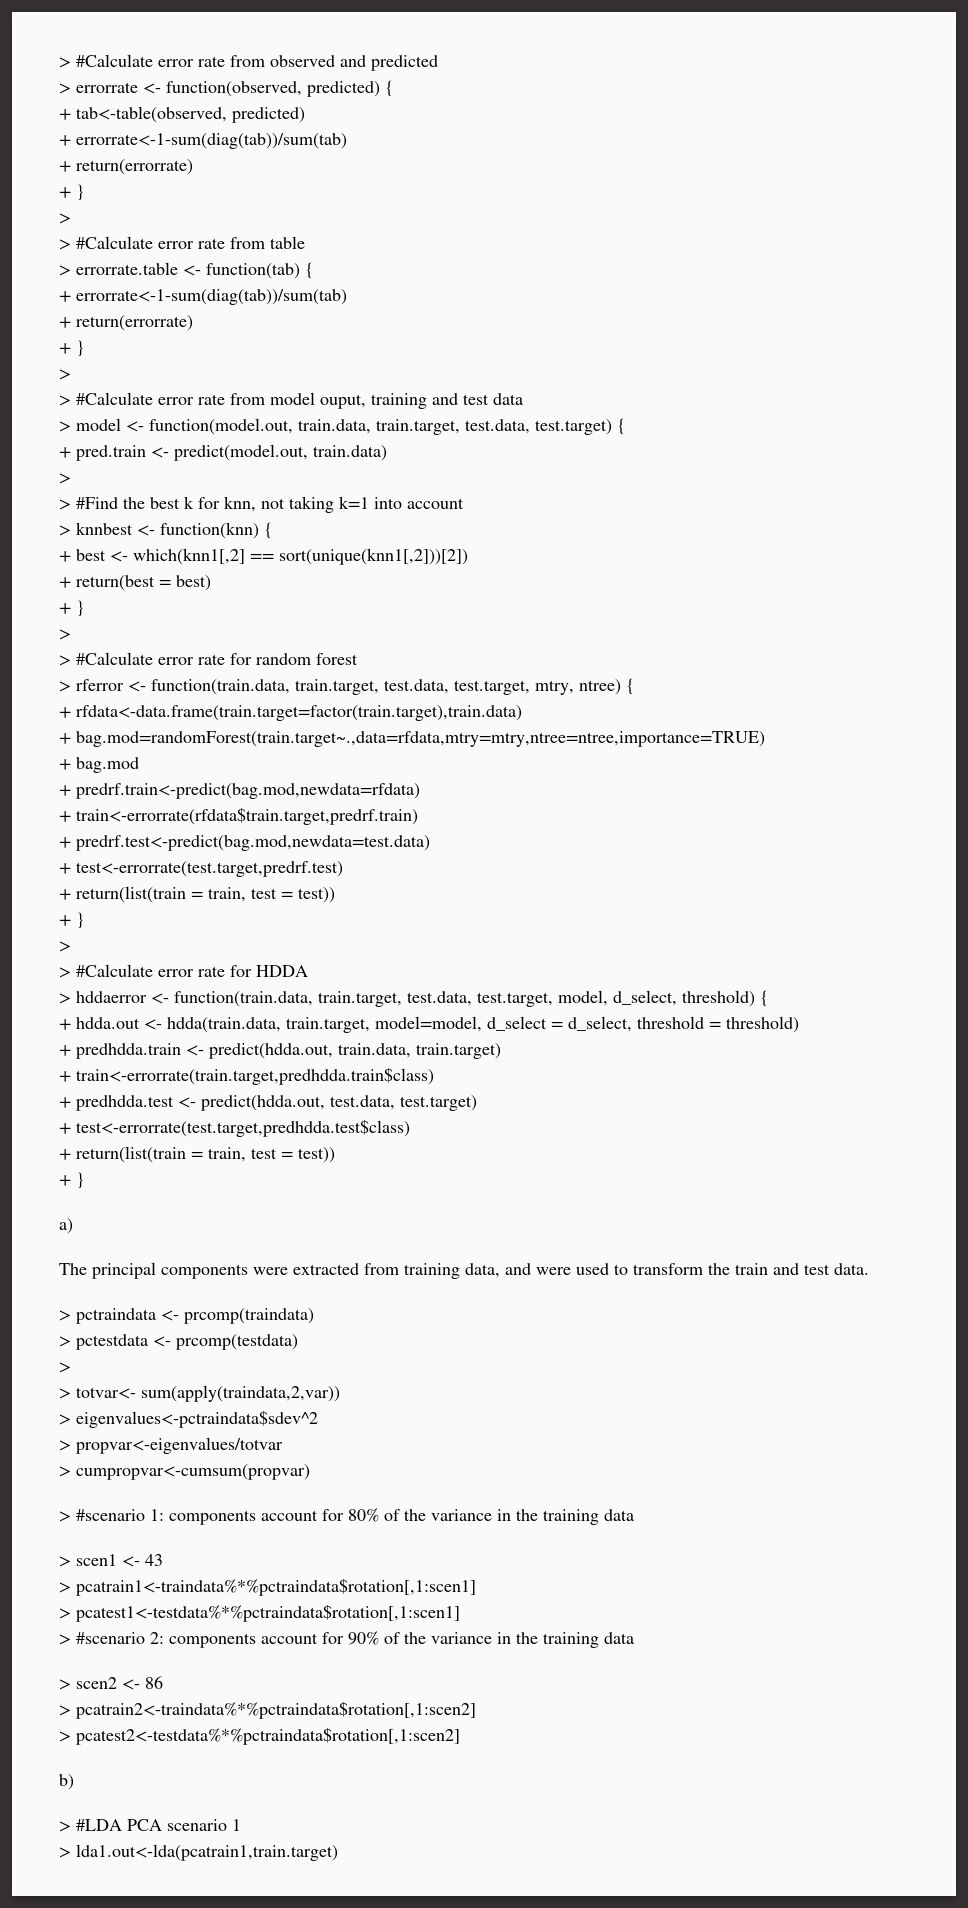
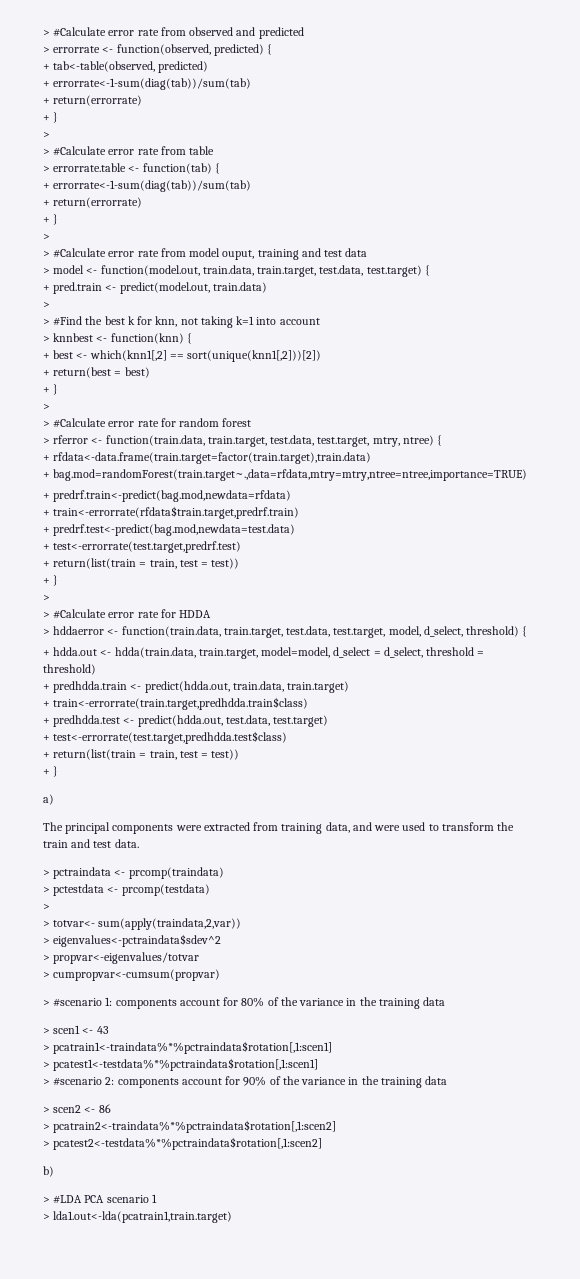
- + bag.mod

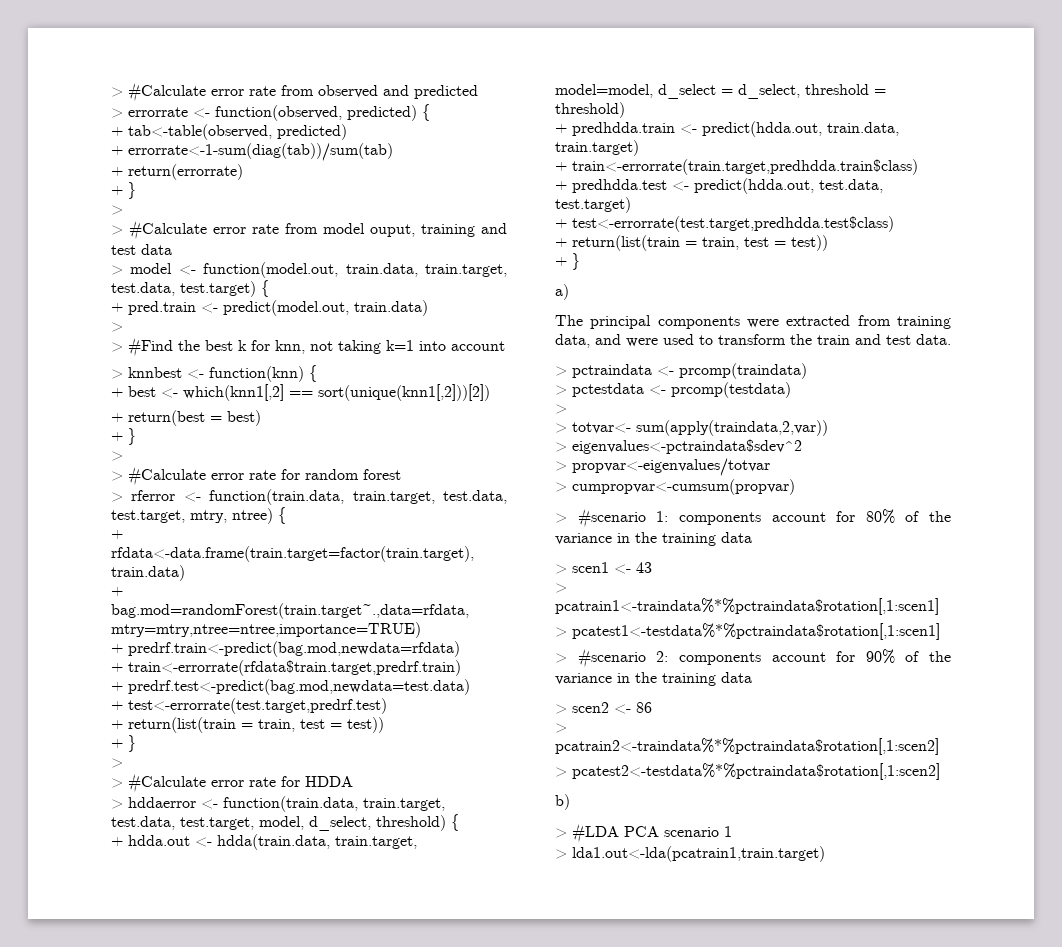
- > #Calculate error rate from table
- > errorrate.table <- function(tab) {
- + errorrate<-1-sum(diag(tab))/sum(tab)
- + return(errorrate)
- + }
- >

